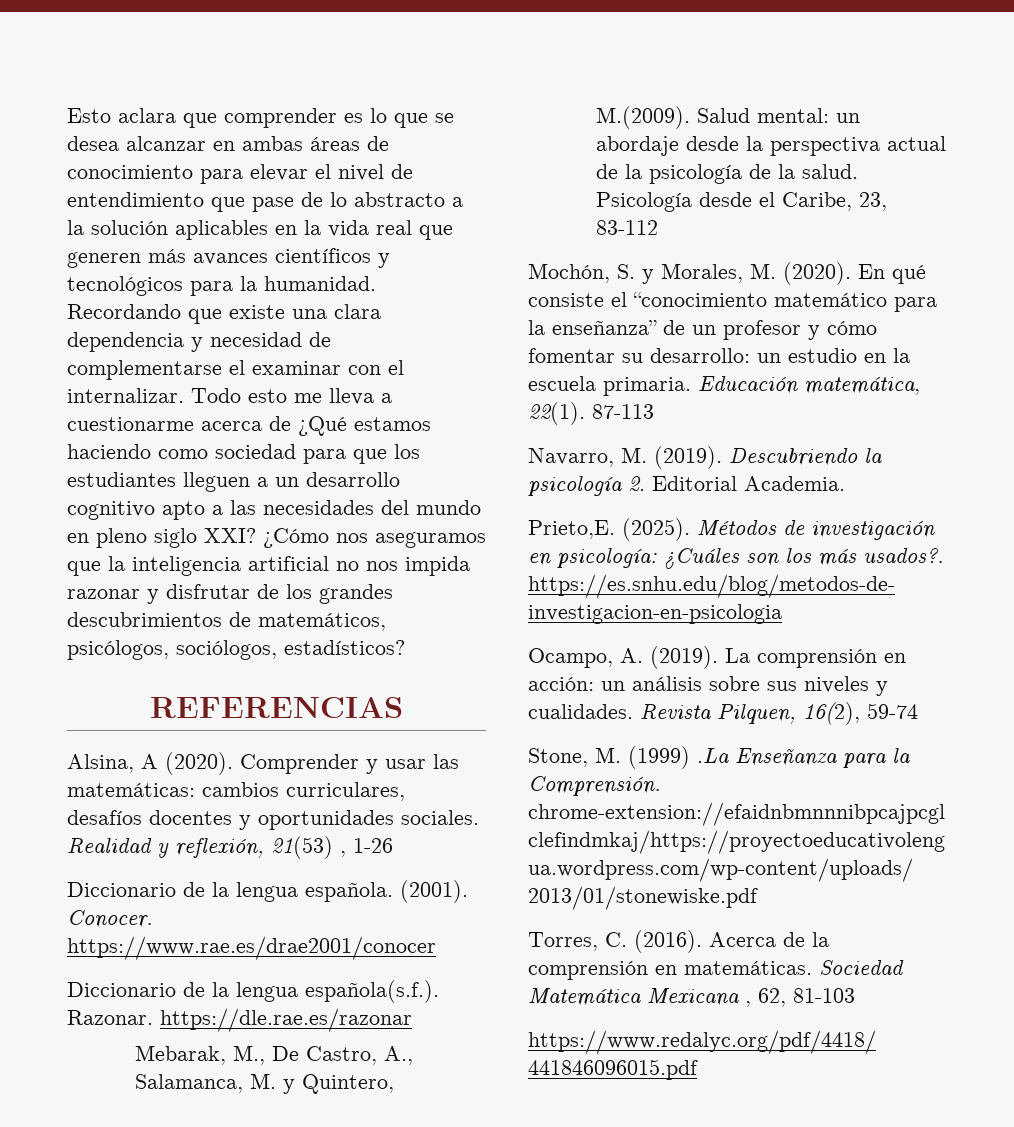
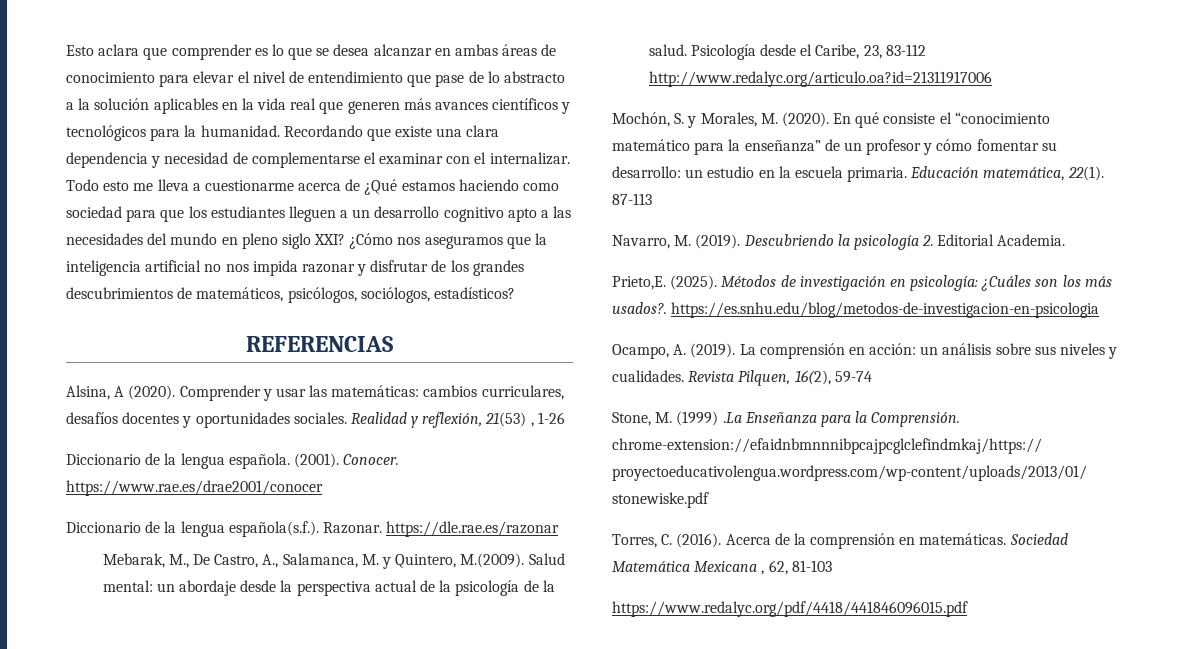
- Psicología desde el Caribe, 23, 83-112
+ Psicología desde el Caribe, 23, 83-112 http://www.redalyc.org/articulo.oa?id=21311917006

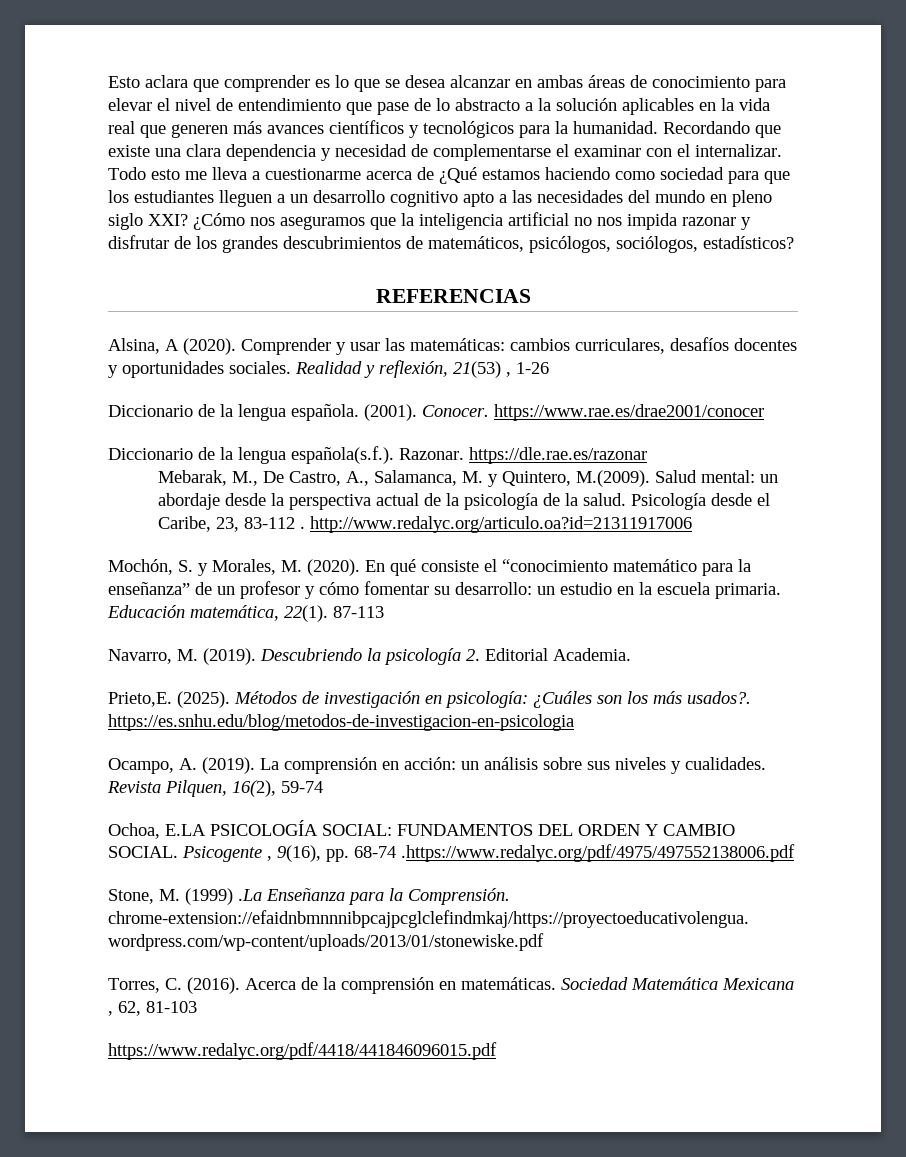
- Psicología desde el Caribe, 23, 83-112 http://www.redalyc.org/articulo.oa?id=21311917006
+ Psicología desde el Caribe, 23, 83-112 . http://www.redalyc.org/articulo.oa?id=21311917006
+ Ochoa, E.LA PSICOLOGÍA SOCIAL: FUNDAMENTOS DEL ORDEN Y CAMBIO SOCIAL. Psicogente , 9(16), pp. 68-74 .https://www.redalyc.org/pdf/4975/497552138006.pdf

